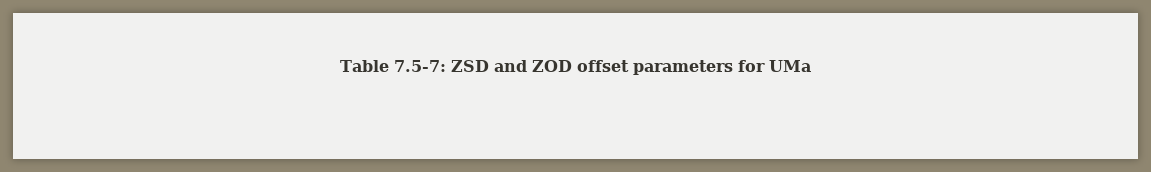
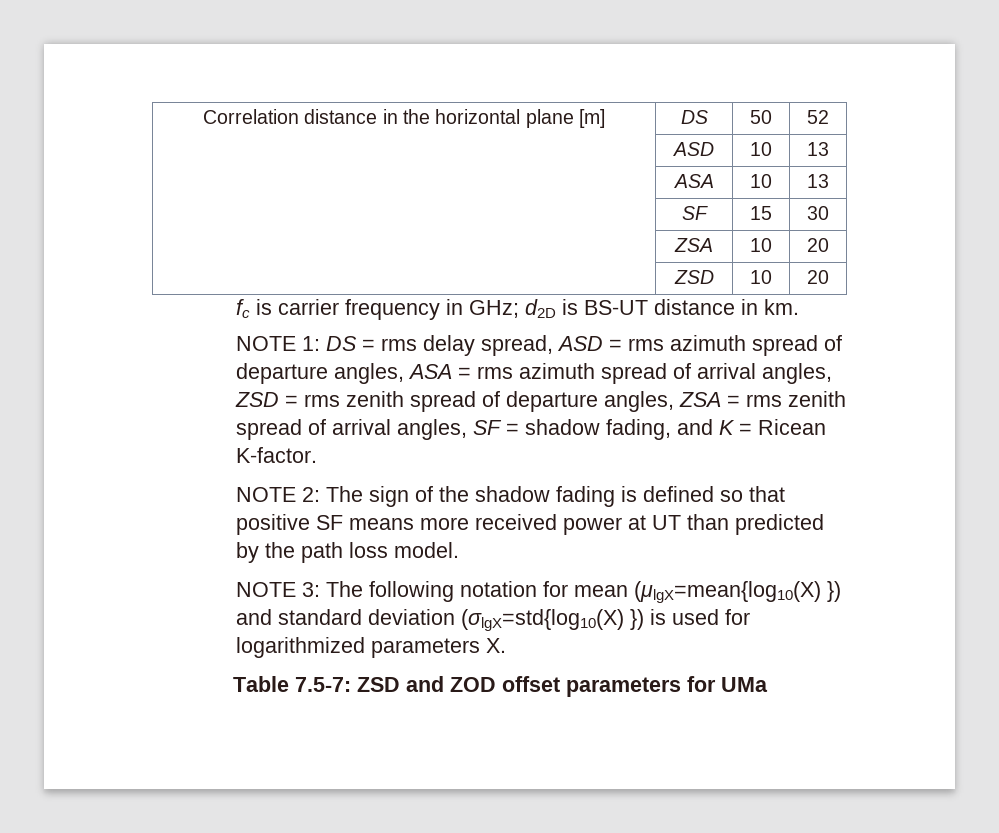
+ Correlation distance in the horizontal plane [m] | DS | 50 | 52
+ | ASD | 10 | 13
+ | ASA | 10 | 13
+ | SF | 15 | 30
+ | ZSA | 10 | 20
+ | ZSD | 10 | 20
+ fc is carrier frequency in GHz; d2D is BS-UT distance in km.
+ NOTE 1: DS = rms delay spread, ASD = rms azimuth spread of departure angles, ASA = rms azimuth spread of arrival angles, ZSD = rms zenith spread of departure angles, ZSA = rms zenith spread of arrival angles, SF = shadow fading, and K = Ricean K-factor.
+ NOTE 2: The sign of the shadow fading is defined so that positive SF means more received power at UT than predicted by the path loss model.
+ NOTE 3: The following notation for mean (μlgX=mean{log10(X) }) and standard deviation (σlgX=std{log10(X) }) is used for logarithmized parameters X.

